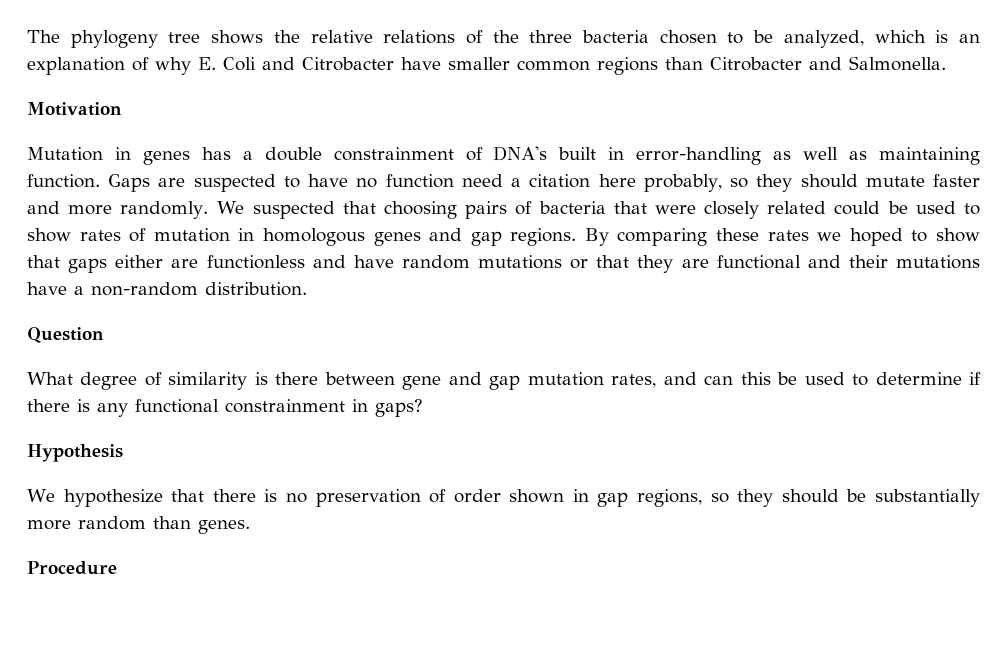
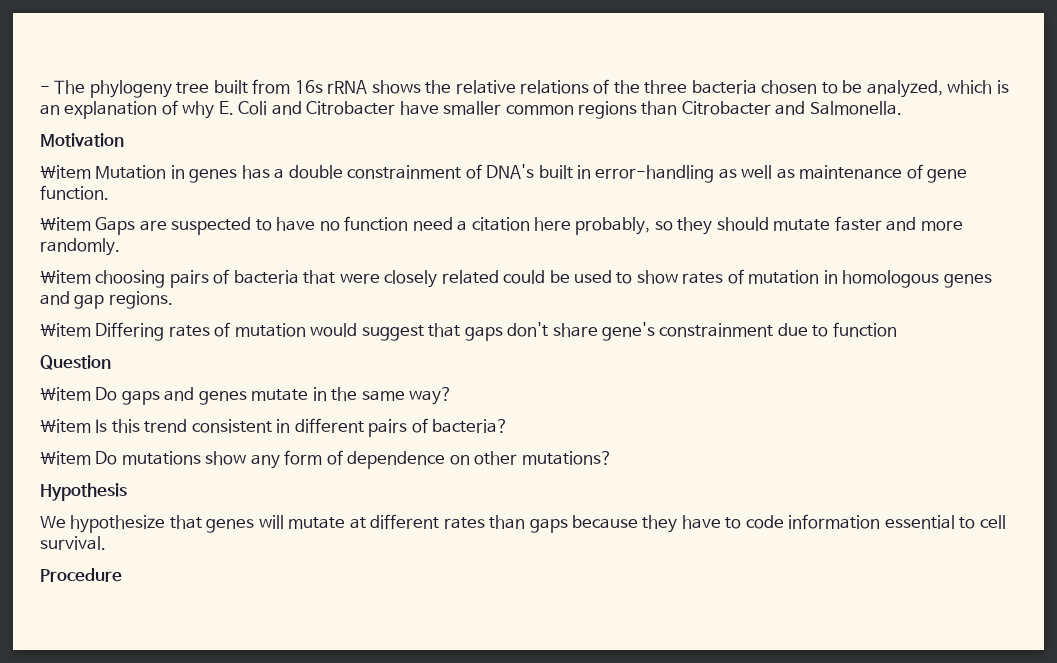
- The phylogeny tree shows the relative relations of the three bacteria chosen to be analyzed, which is an explanation of why E. Coli and Citrobacter have smaller common regions than Citrobacter and Salmonella.
+ - The phylogeny tree built from 16s rRNA shows the relative relations of the three bacteria chosen to be analyzed, which is an explanation of why E. Coli and Citrobacter have smaller common regions than Citrobacter and Salmonella.
- Mutation in genes has a double constrainment of DNA's built in error-handling as well as maintaining function. Gaps are suspected to have no function need a citation here probably, so they should mutate faster and more randomly. We suspected that choosing pairs of bacteria that were closely related could be used to show rates of mutation in homologous genes and gap regions. By comparing these rates we hoped to show that gaps either are functionless and have random mutations or that they are functional and their mutations have a non-random distribution.
+ \item Mutation in genes has a double constrainment of DNA's built in error-handling as well as maintenance of gene function.
+ \item Gaps are suspected to have no function need a citation here probably, so they should mutate faster and more randomly.
+ \item choosing pairs of bacteria that were closely related could be used to show rates of mutation in homologous genes and gap regions.
+ \item Differing rates of mutation would suggest that gaps don't share gene's constrainment due to function
  Question
- What degree of similarity is there between gene and gap mutation rates, and can this be used to determine if there is any functional constrainment in gaps?
+ \item Do gaps and genes mutate in the same way?
+ \item Is this trend consistent in different pairs of bacteria?
+ \item Do mutations show any form of dependence on other mutations?
  Hypothesis
- We hypothesize that there is no preservation of order shown in gap regions, so they should be substantially more random than genes.
+ We hypothesize that genes will mutate at different rates than gaps because they have to code information essential to cell survival.

